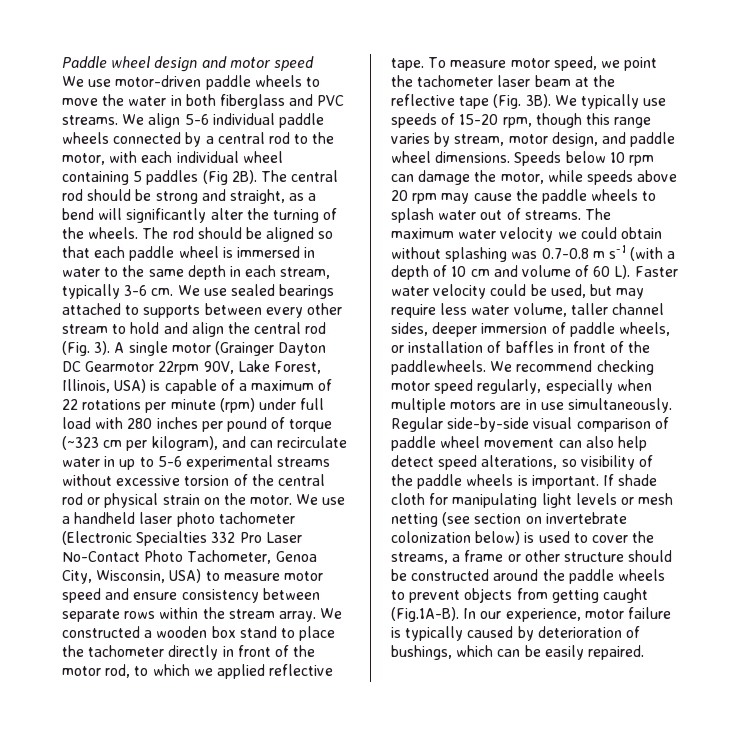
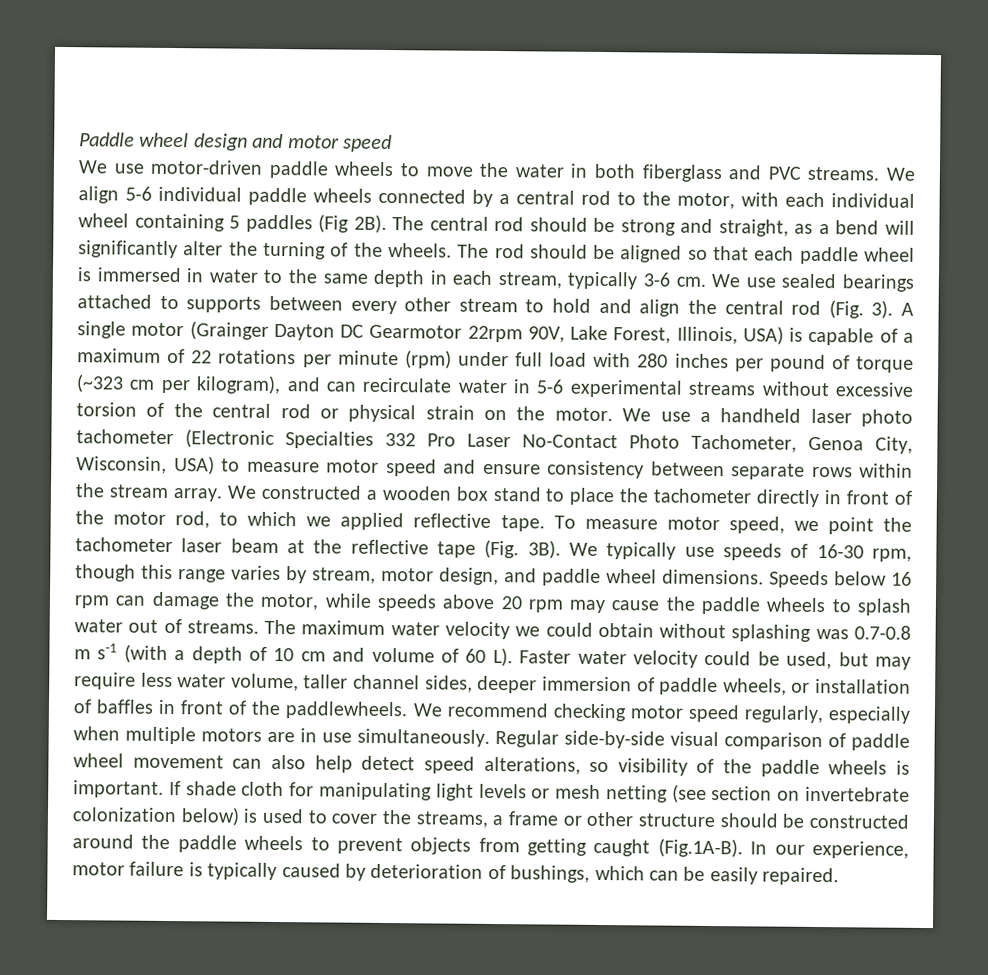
- A single motor (Grainger Dayton DC Gearmotor 22rpm 90V, Lake Forest, Illinois, USA) is capable of a maximum of 22 rotations per minute (rpm) under full load with 280 inches per pound of torque (~323 cm per kilogram), and can recirculate water in up to 5-6 experimental streams without excessive torsion of the central rod or physical strain on the motor.
+ A single motor (Grainger Dayton DC Gearmotor 22rpm 90V, Lake Forest, Illinois, USA) is capable of a maximum of 22 rotations per minute (rpm) under full load with 280 inches per pound of torque (~323 cm per kilogram), and can recirculate water in 5-6 experimental streams without excessive torsion of the central rod or physical strain on the motor.
- We typically use speeds of 15-20 rpm, though this range varies by stream, motor design, and paddle wheel dimensions.
+ We typically use speeds of 16-30 rpm, though this range varies by stream, motor design, and paddle wheel dimensions.
- Speeds below 10 rpm can damage the motor, while speeds above 20 rpm may cause the paddle wheels to splash water out of streams.
+ Speeds below 16 rpm can damage the motor, while speeds above 20 rpm may cause the paddle wheels to splash water out of streams.

